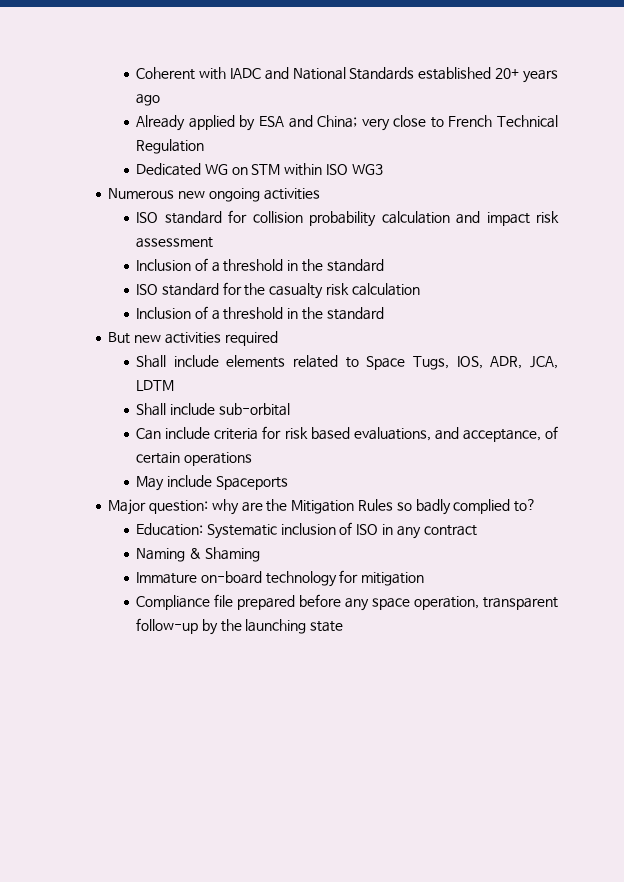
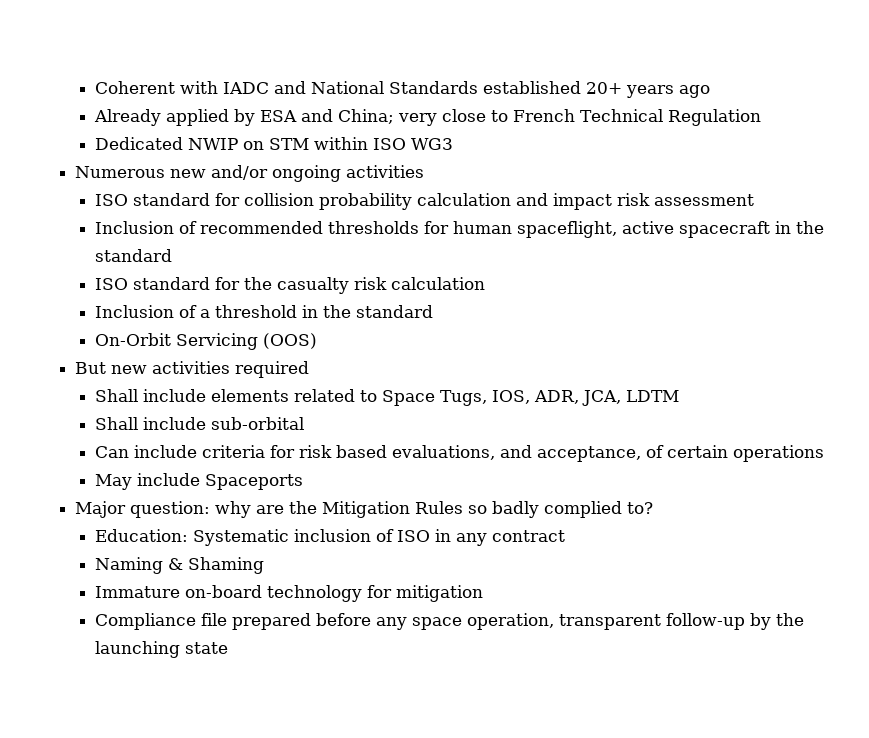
- Dedicated WG on STM within ISO WG3
+ Dedicated NWIP on STM within ISO WG3
- Numerous new ongoing activities
+ Numerous new and/or ongoing activities
  ISO standard for collision probability calculation and impact risk assessment
- Inclusion of a threshold in the standard
+ Inclusion of recommended thresholds for human spaceflight, active spacecraft in the standard
+ On-Orbit Servicing (OOS)

